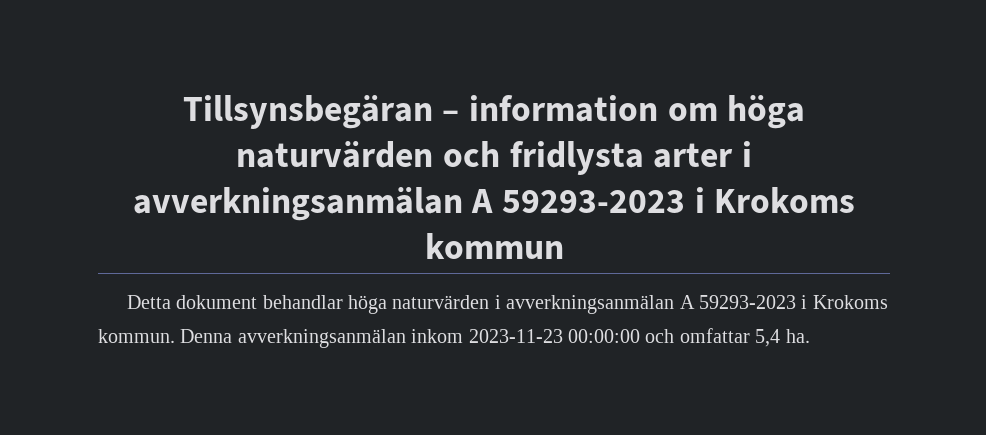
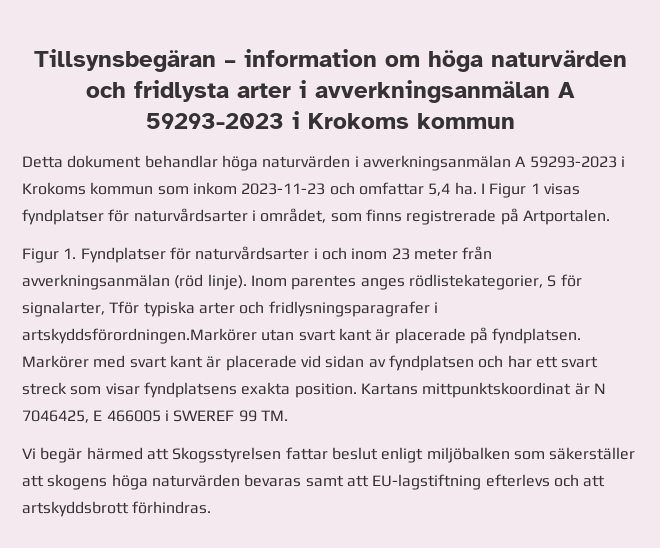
- Detta dokument behandlar höga naturvärden i avverkningsanmälan A 59293-2023 i Krokoms kommun. Denna avverkningsanmälan inkom 2023-11-23 00:00:00 och omfattar 5,4 ha.
+ Detta dokument behandlar höga naturvärden i avverkningsanmälan A 59293-2023 i Krokoms kommun som inkom 2023-11-23 och omfattar 5,4 ha.
+ I Figur 1 visas fyndplatser för naturvårdsarter i området, som finns registrerade på Artportalen.
+ Figur 1. Fyndplatser för naturvårdsarter i och inom 23 meter från avverkningsanmälan (röd linje). Inom parentes anges rödlistekategorier, S för signalarter, Tför typiska arter och fridlysningsparagrafer i artskyddsförordningen.Markörer utan svart kant är placerade på fyndplatsen. Markörer med svart kant är placerade vid sidan av fyndplatsen och har ett svart streck som visar fyndplatsens exakta position. Kartans mittpunktskoordinat är N 7046425, E 466005 i SWEREF 99 TM.
+ Vi begär härmed att Skogsstyrelsen fattar beslut enligt miljöbalken som säkerställer att skogens höga naturvärden bevaras samt att EU-lagstiftning efterlevs och att artskyddsbrott förhindras.

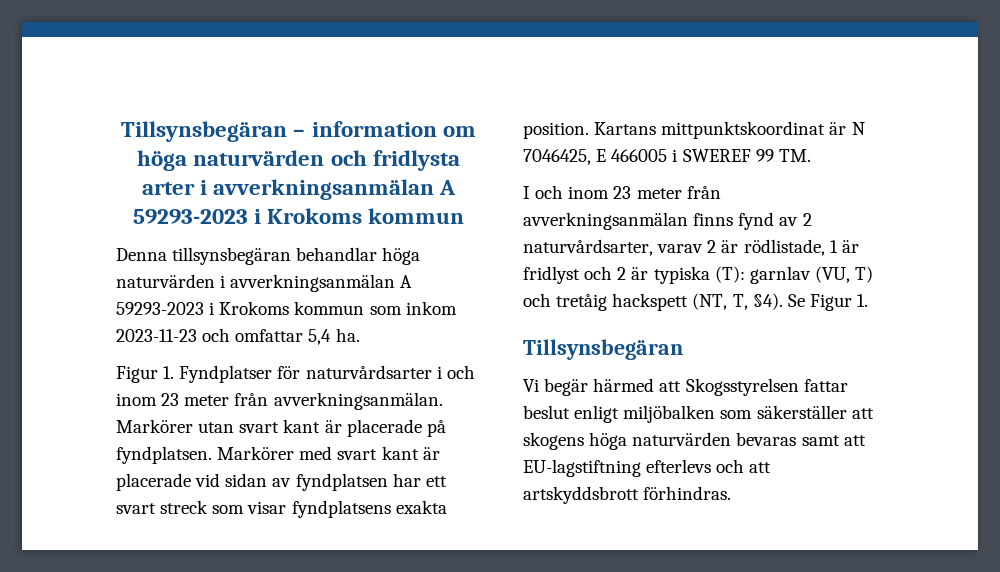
- Detta dokument behandlar höga naturvärden i avverkningsanmälan A 59293-2023 i Krokoms kommun som inkom 2023-11-23 och omfattar 5,4 ha. I Figur 1 visas fyndplatser för naturvårdsarter i området, som finns registrerade på Artportalen.
+ Denna tillsynsbegäran behandlar höga naturvärden i avverkningsanmälan A 59293-2023 i Krokoms kommun som inkom 2023-11-23 och omfattar 5,4 ha.
- Figur 1. Fyndplatser för naturvårdsarter i och inom 23 meter från avverkningsanmälan (röd linje). Inom parentes anges rödlistekategorier, S för signalarter, Tför typiska arter och fridlysningsparagrafer i artskyddsförordningen.Markörer utan svart kant är placerade på fyndplatsen.
+ Figur 1. Fyndplatser för naturvårdsarter i och inom 23 meter från avverkningsanmälan. Markörer utan svart kant är placerade på fyndplatsen.
- Markörer med svart kant är placerade vid sidan av fyndplatsen och har ett svart streck som visar fyndplatsens exakta position.
+ Markörer med svart kant är placerade vid sidan av fyndplatsen har ett svart streck som visar fyndplatsens exakta position.
+ I och inom 23 meter från avverkningsanmälan finns fynd av 2 naturvårdsarter, varav 2 är rödlistade, 1 är fridlyst och 2 är typiska (T): garnlav (VU, T) och tretåig hackspett (NT, T, §4). Se Figur 1.
+ Tillsynsbegäran

